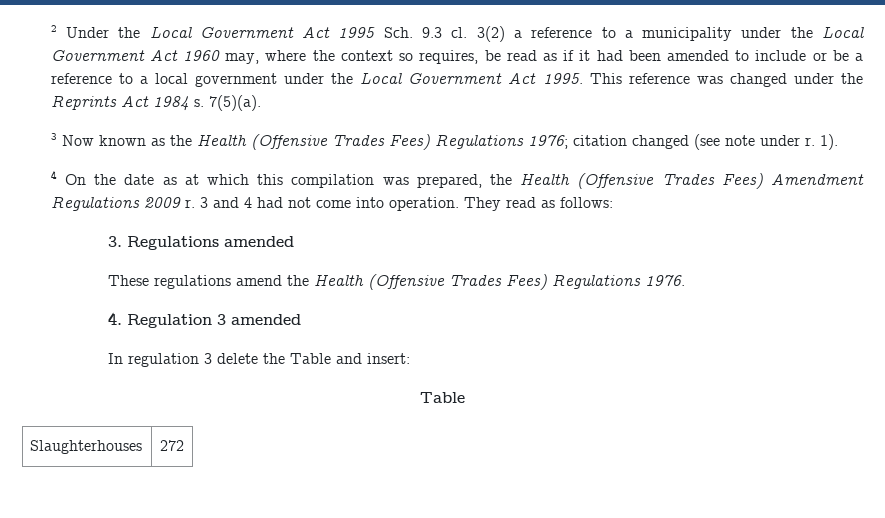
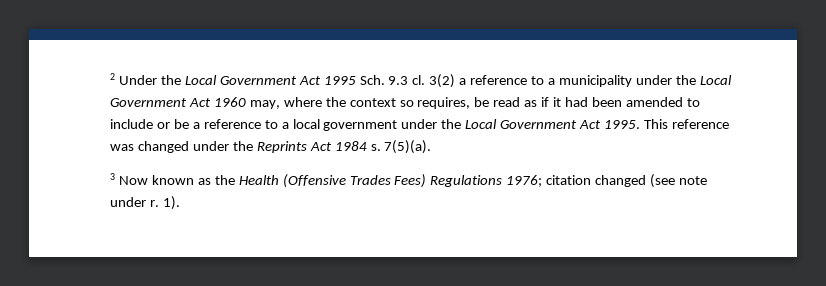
- 4 On the date as at which this compilation was prepared, the Health (Offensive Trades Fees) Amendment Regulations 2009 r. 3 and 4 had not come into operation. They read as follows:
- 3. Regulations amended
- These regulations amend the Health (Offensive Trades Fees) Regulations 1976.
- 4. Regulation 3 amended
- In regulation 3 delete the Table and insert:
- Table
- Slaughterhouses | 272

